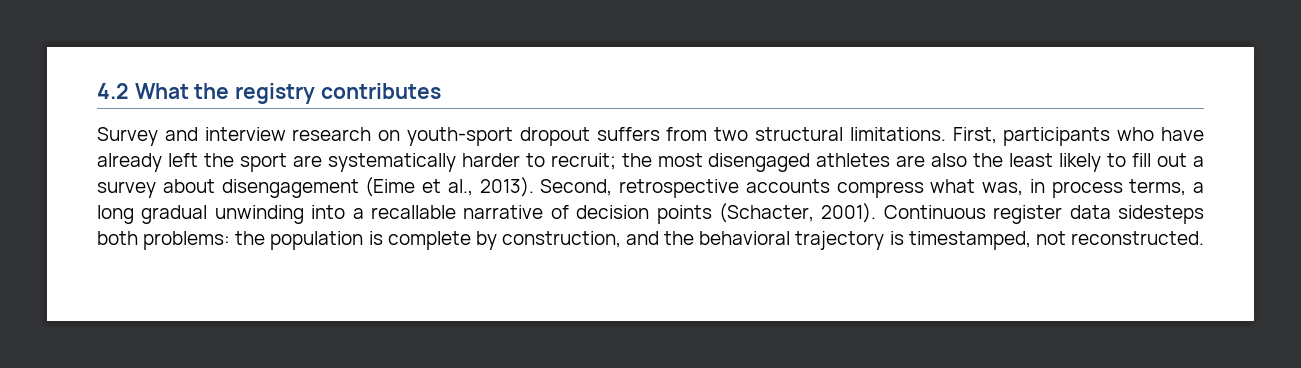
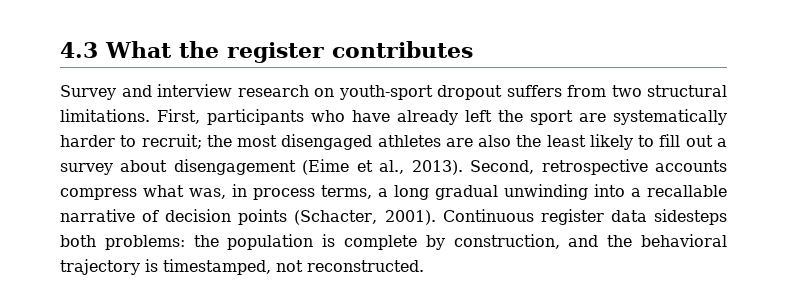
- 4.2 What the registry contributes
+ 4.3 What the register contributes

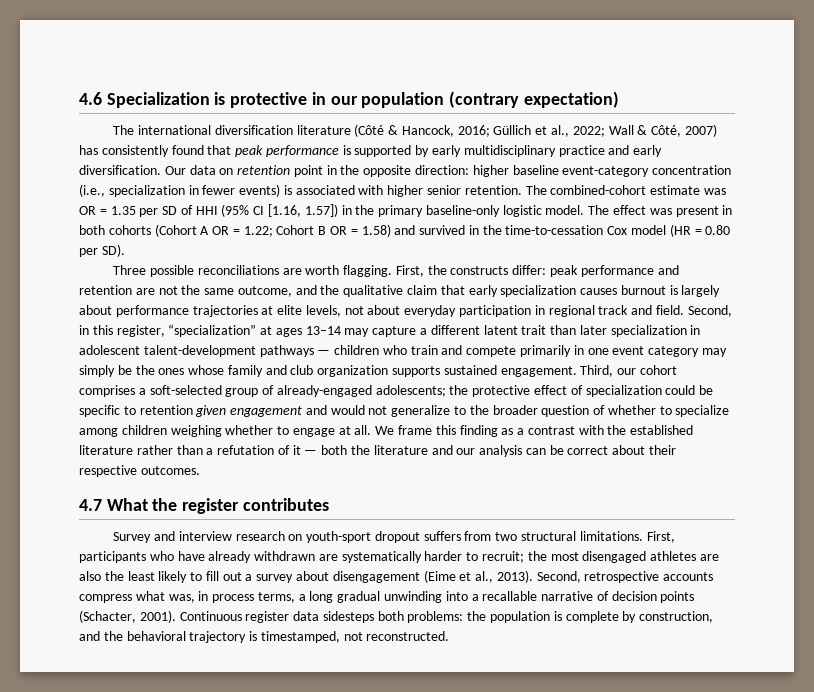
- 4.3 What the register contributes
+ 4.6 Specialization is protective in our population (contrary expectation)
+ The international diversification literature (Côté & Hancock, 2016; Güllich et al., 2022; Wall & Côté, 2007) has consistently found that peak performance is supported by early multidisciplinary practice and early diversification. Our data on retention point in the opposite direction: higher baseline event-category concentration (i.e., specialization in fewer events) is associated with higher senior retention. The combined-cohort estimate was OR = 1.35 per SD of HHI (95% CI [1.16, 1.57]) in the primary baseline-only logistic model. The effect was present in both cohorts (Cohort A OR = 1.22; Cohort B OR = 1.58) and survived in the time-to-cessation Cox model (HR = 0.80 per SD).
+ Three possible reconciliations are worth flagging. First, the constructs differ: peak performance and retention are not the same outcome, and the qualitative claim that early specialization causes burnout is largely about performance trajectories at elite levels, not about everyday participation in regional track and field. Second, in this register, “specialization” at ages 13–14 may capture a different latent trait than later specialization in adolescent talent-development pathways — children who train and compete primarily in one event category may simply be the ones whose family and club organization supports sustained engagement. Third, our cohort comprises a soft-selected group of already-engaged adolescents; the protective effect of specialization could be specific to retention given engagement and would not generalize to the broader question of whether to specialize among children weighing whether to engage at all. We frame this finding as a contrast with the established literature rather than a refutation of it — both the literature and our analysis can be correct about their respective outcomes.
+ 4.7 What the register contributes
- First, participants who have already left the sport are systematically harder to recruit; the most disengaged athletes are also the least likely to fill out a survey about disengagement (Eime et al., 2013).
+ First, participants who have already withdrawn are systematically harder to recruit; the most disengaged athletes are also the least likely to fill out a survey about disengagement (Eime et al., 2013).

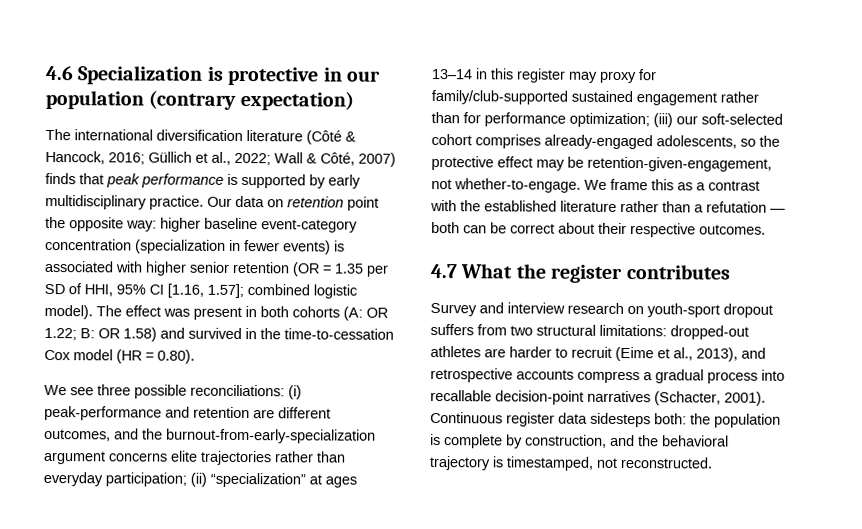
- The international diversification literature (Côté & Hancock, 2016; Güllich et al., 2022; Wall & Côté, 2007) has consistently found that peak performance is supported by early multidisciplinary practice and early diversification.
+ The international diversification literature (Côté & Hancock, 2016; Güllich et al., 2022; Wall & Côté, 2007) finds that peak performance is supported by early multidisciplinary practice.
- Our data on retention point in the opposite direction: higher baseline event-category concentration (i.e., specialization in fewer events) is associated with higher senior retention. The combined-cohort estimate was OR = 1.35 per SD of HHI (95% CI [1.16, 1.57]) in the primary baseline-only logistic model.
+ Our data on retention point the opposite way: higher baseline event-category concentration (specialization in fewer events) is associated with higher senior retention (OR = 1.35 per SD of HHI, 95% CI [1.16, 1.57]; combined logistic model).
- The effect was present in both cohorts (Cohort A OR = 1.22; Cohort B OR = 1.58) and survived in the time-to-cessation Cox model (HR = 0.80 per SD).
- Three possible reconciliations are worth flagging. First, the constructs differ: peak performance and retention are not the same outcome, and the qualitative claim that early specialization causes burnout is largely about performance trajectories at elite levels, not about everyday participation in regional track and field. Second, in this register, “specialization” at ages 13–14 may capture a different latent trait than later specialization in adolescent talent-development pathways — children who train and compete primarily in one event category may simply be the ones whose family and club organization supports sustained engagement. Third, our cohort comprises a soft-selected group of already-engaged adolescents; the protective effect of specialization could be specific to retention given engagement and would not generalize to the broader question of whether to specialize among children weighing whether to engage at all.
+ The effect was present in both cohorts (A: OR 1.22; B: OR 1.58) and survived in the time-to-cessation Cox model (HR = 0.80).
+ We see three possible reconciliations: (i) peak-performance and retention are different outcomes, and the burnout-from-early-specialization argument concerns elite trajectories rather than everyday participation; (ii) “specialization” at ages 13–14 in this register may proxy for family/club-supported sustained engagement rather than for performance optimization; (iii) our soft-selected cohort comprises already-engaged adolescents, so the protective effect may be retention-given-engagement, not whether-to-engage.
- We frame this finding as a contrast with the established literature rather than a refutation of it — both the literature and our analysis can be correct about their respective outcomes.
+ We frame this as a contrast with the established literature rather than a refutation — both can be correct about their respective outcomes.
- Survey and interview research on youth-sport dropout suffers from two structural limitations. First, participants who have already withdrawn are systematically harder to recruit; the most disengaged athletes are also the least likely to fill out a survey about disengagement (Eime et al., 2013). Second, retrospective accounts compress what was, in process terms, a long gradual unwinding into a recallable narrative of decision points (Schacter, 2001).
+ Survey and interview research on youth-sport dropout suffers from two structural limitations: dropped-out athletes are harder to recruit (Eime et al., 2013), and retrospective accounts compress a gradual process into recallable decision-point narratives (Schacter, 2001).
- Continuous register data sidesteps both problems: the population is complete by construction, and the behavioral trajectory is timestamped, not reconstructed.
+ Continuous register data sidesteps both: the population is complete by construction, and the behavioral trajectory is timestamped, not reconstructed.

